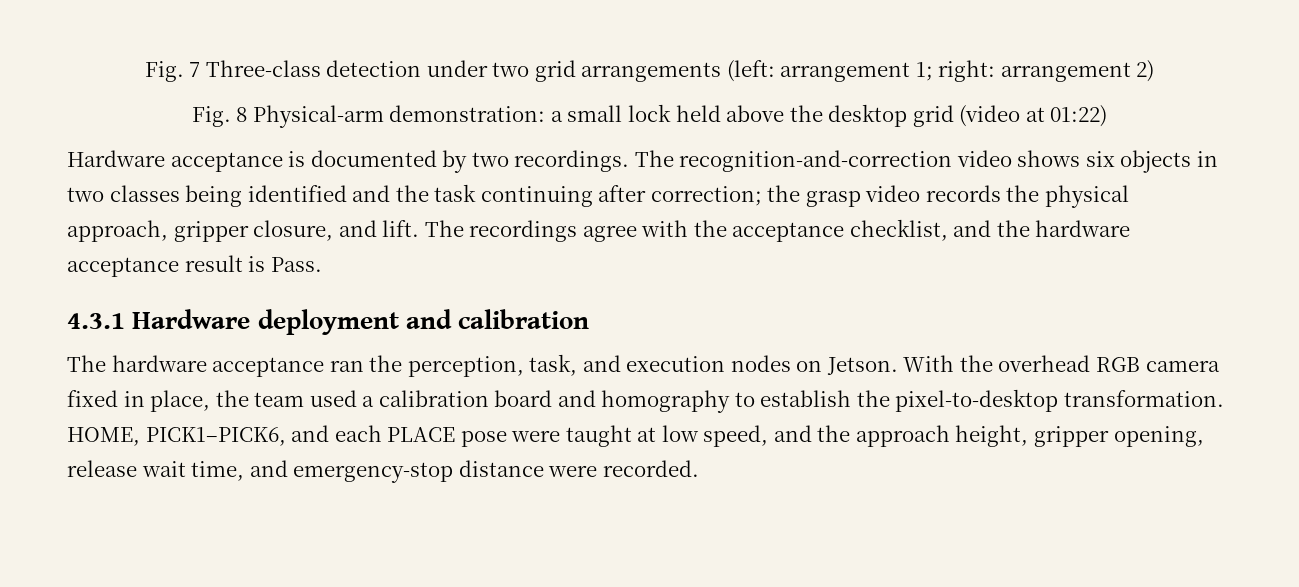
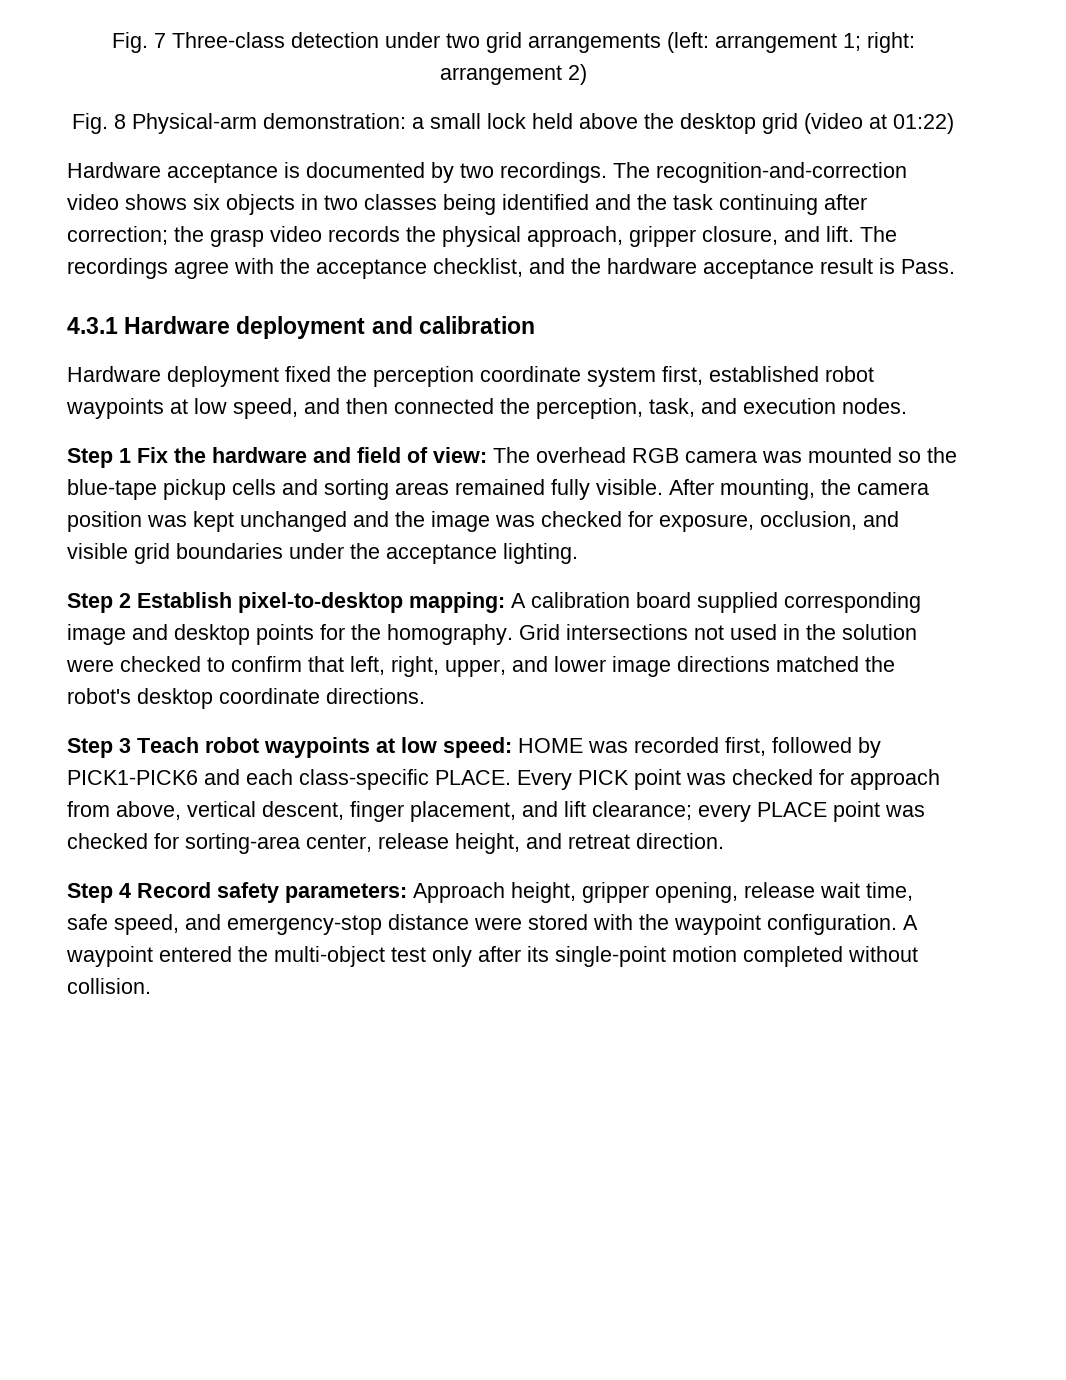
- The hardware acceptance ran the perception, task, and execution nodes on Jetson. With the overhead RGB camera fixed in place, the team used a calibration board and homography to establish the pixel-to-desktop transformation. HOME, PICK1–PICK6, and each PLACE pose were taught at low speed, and the approach height, gripper opening, release wait time, and emergency-stop distance were recorded.
+ Hardware deployment fixed the perception coordinate system first, established robot waypoints at low speed, and then connected the perception, task, and execution nodes.
+ Step 1 Fix the hardware and field of view: The overhead RGB camera was mounted so the blue-tape pickup cells and sorting areas remained fully visible. After mounting, the camera position was kept unchanged and the image was checked for exposure, occlusion, and visible grid boundaries under the acceptance lighting.
+ Step 2 Establish pixel-to-desktop mapping: A calibration board supplied corresponding image and desktop points for the homography. Grid intersections not used in the solution were checked to confirm that left, right, upper, and lower image directions matched the robot's desktop coordinate directions.
+ Step 3 Teach robot waypoints at low speed: HOME was recorded first, followed by PICK1-PICK6 and each class-specific PLACE. Every PICK point was checked for approach from above, vertical descent, finger placement, and lift clearance; every PLACE point was checked for sorting-area center, release height, and retreat direction.
+ Step 4 Record safety parameters: Approach height, gripper opening, release wait time, safe speed, and emergency-stop distance were stored with the waypoint configuration. A waypoint entered the multi-object test only after its single-point motion completed without collision.

